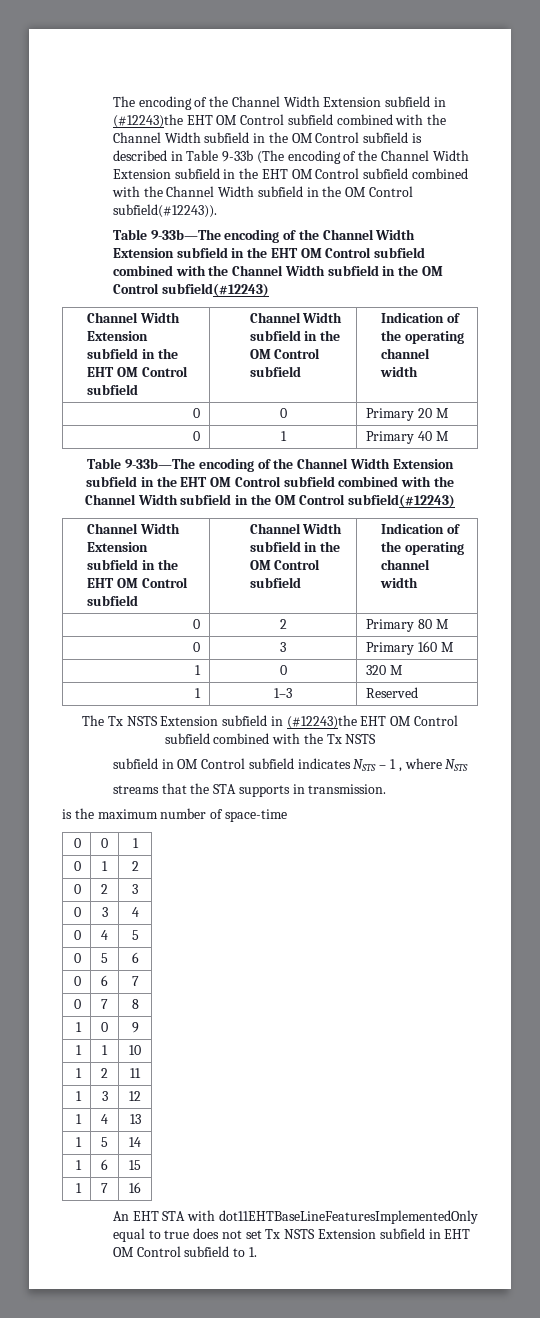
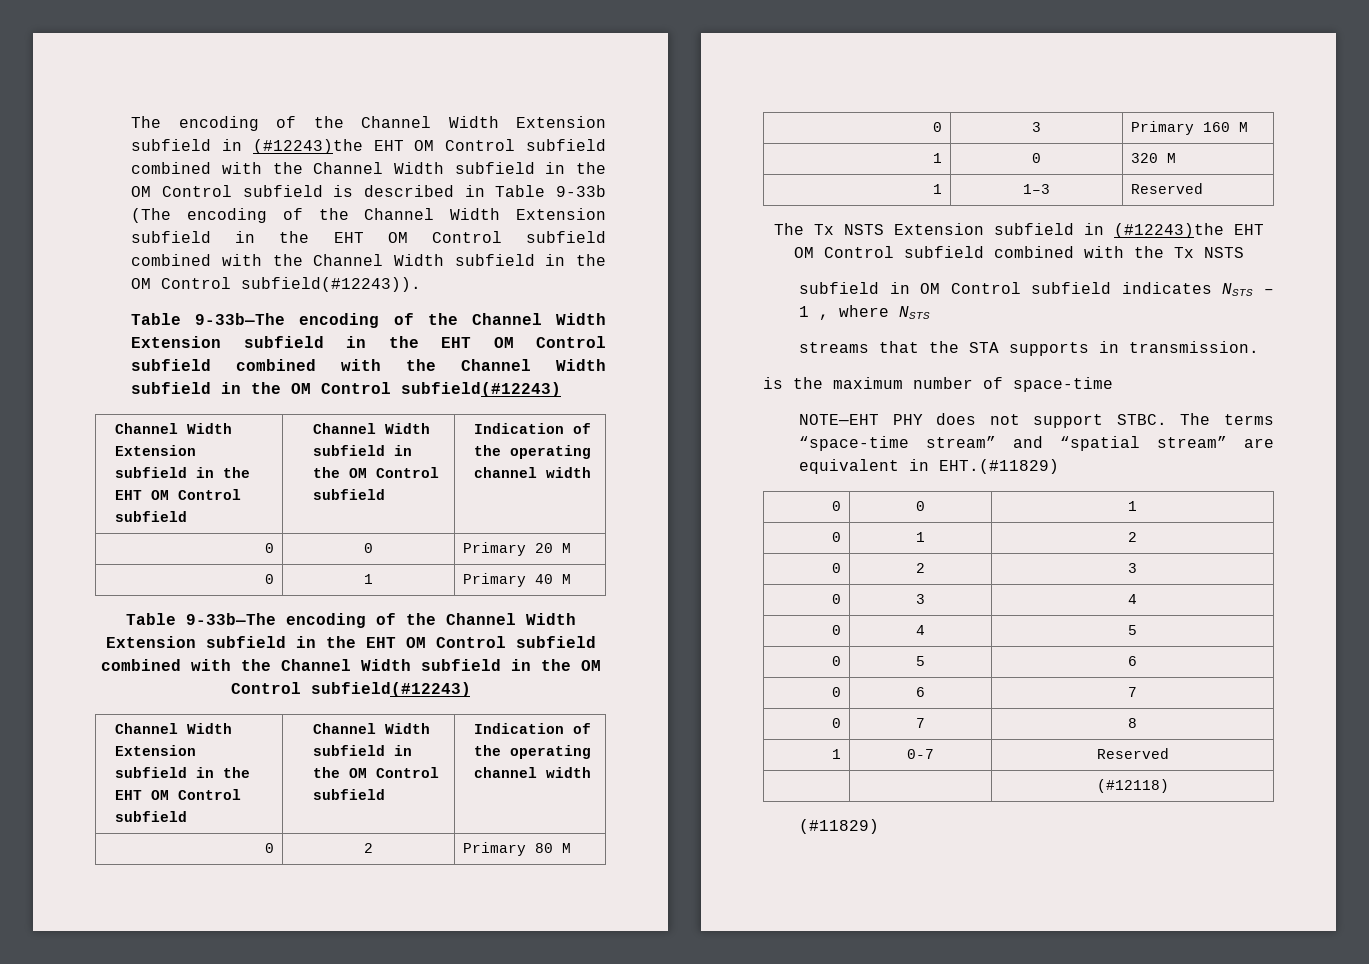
+ NOTE—EHT PHY does not support STBC. The terms “space-time stream” and “spatial stream” are equivalent in EHT.(#11829)
- 1 | 0 | 9
- 1 | 1 | 10
- 1 | 2 | 11
- 1 | 3 | 12
- 1 | 4 | 13
- 1 | 5 | 14
- 1 | 6 | 15
- 1 | 7 | 16
- An EHT STA with dot11EHTBaseLineFeaturesImplementedOnly equal to true does not set Tx NSTS Extension subfield in EHT OM Control subfield to 1.
+ 1 | 0-7 | Reserved
+ | | (#12118)
+ (#11829)

